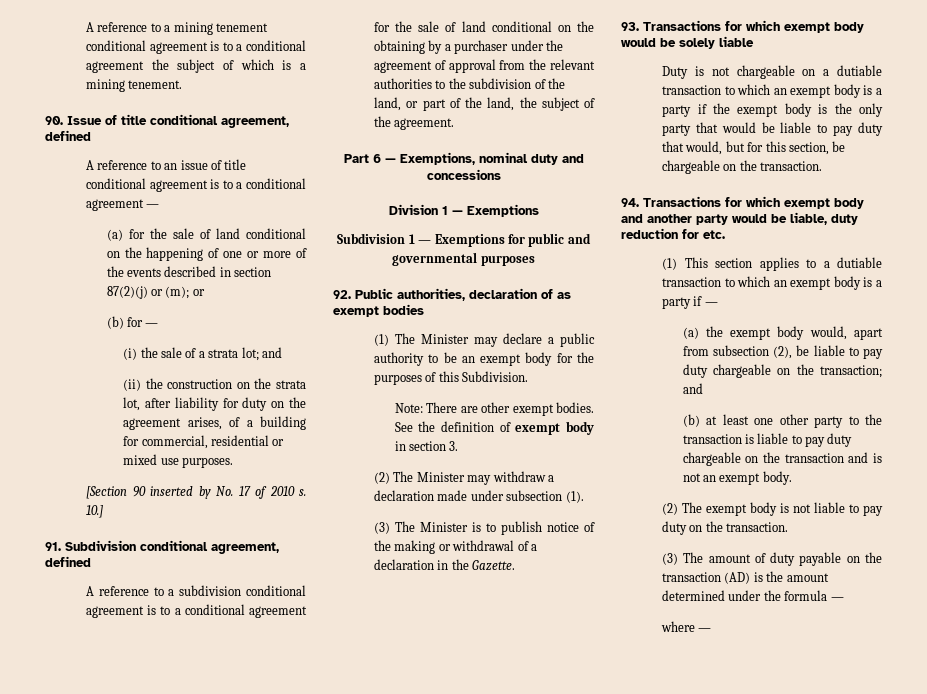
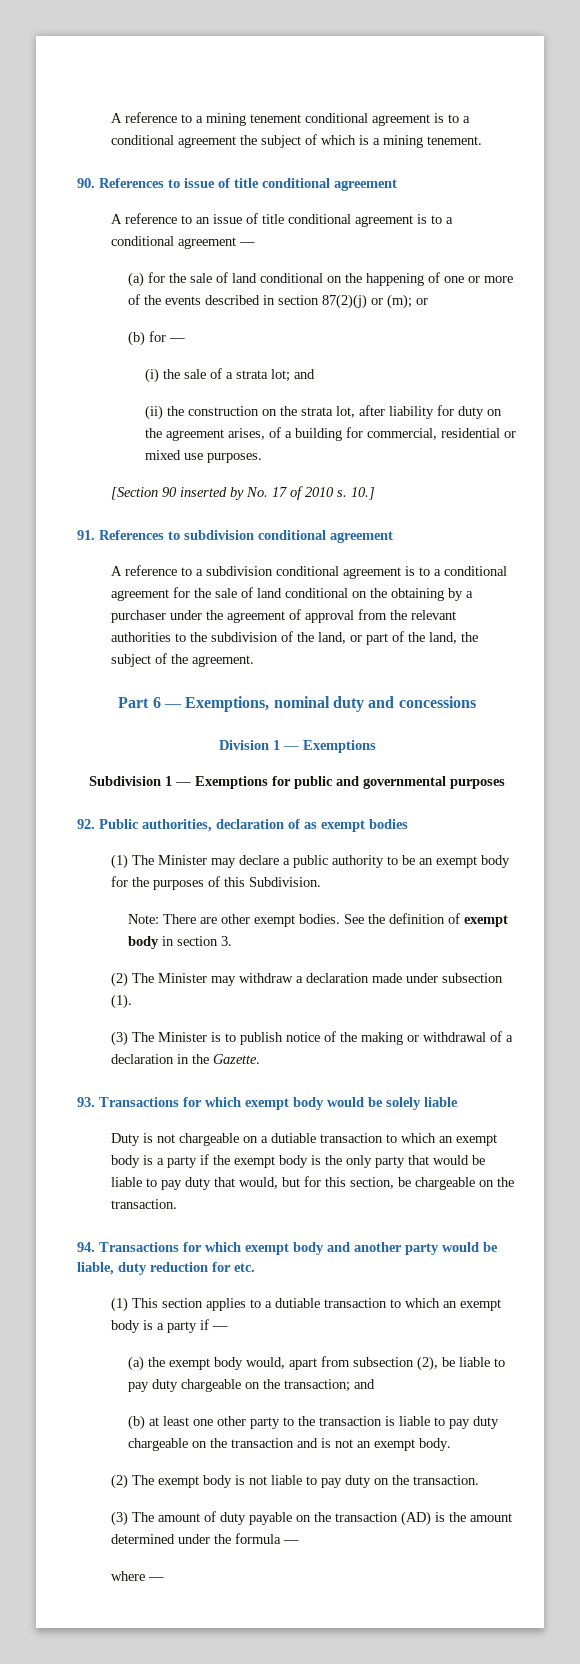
- 90. Issue of title conditional agreement, defined
+ 90. References to issue of title conditional agreement
- 91. Subdivision conditional agreement, defined
+ 91. References to subdivision conditional agreement

